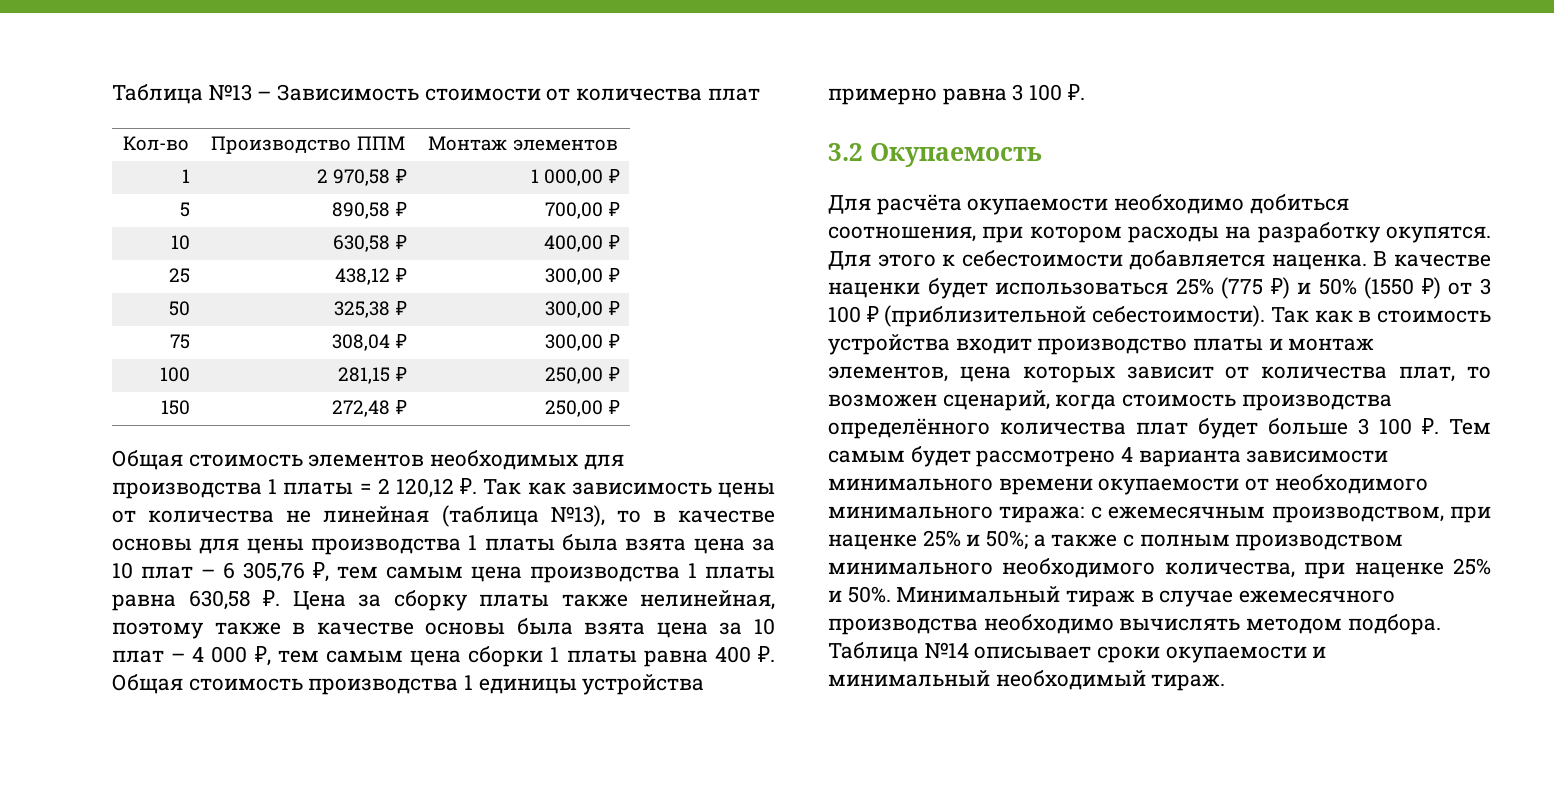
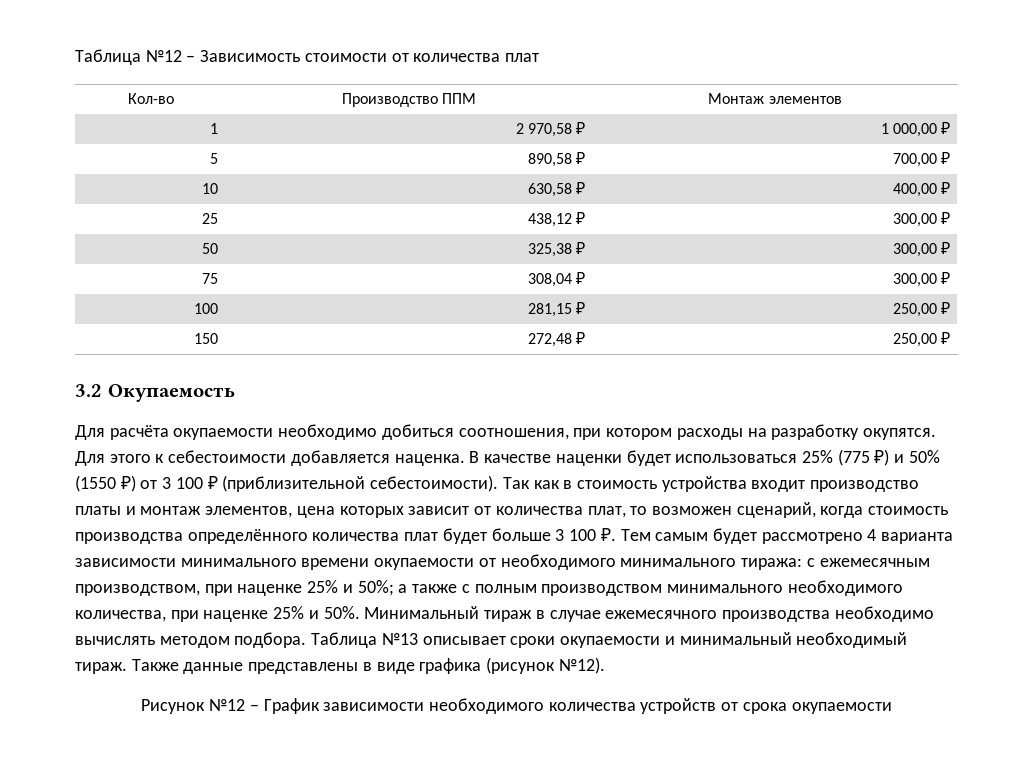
- Таблица №13 – Зависимость стоимости от количества плат
+ Таблица №12 – Зависимость стоимости от количества плат
- Общая стоимость элементов необходимых для производства 1 платы = 2 120,12 ₽. Так как зависимость цены от количества не линейная (таблица №13), то в качестве основы для цены производства 1 платы была взята цена за 10 плат – 6 305,76 ₽, тем самым цена производства 1 платы равна 630,58 ₽. Цена за сборку платы также нелинейная, поэтому также в качестве основы была взята цена за 10 плат – 4 000 ₽, тем самым цена сборки 1 платы равна 400 ₽. Общая стоимость производства 1 единицы устройства примерно равна 3 100 ₽.
- Таблица №14 описывает сроки окупаемости и минимальный необходимый тираж.
+ Таблица №13 описывает сроки окупаемости и минимальный необходимый тираж.
+ Также данные представлены в виде графика (рисунок №12).
+ Рисунок №12 – График зависимости необходимого количества устройств от срока окупаемости

